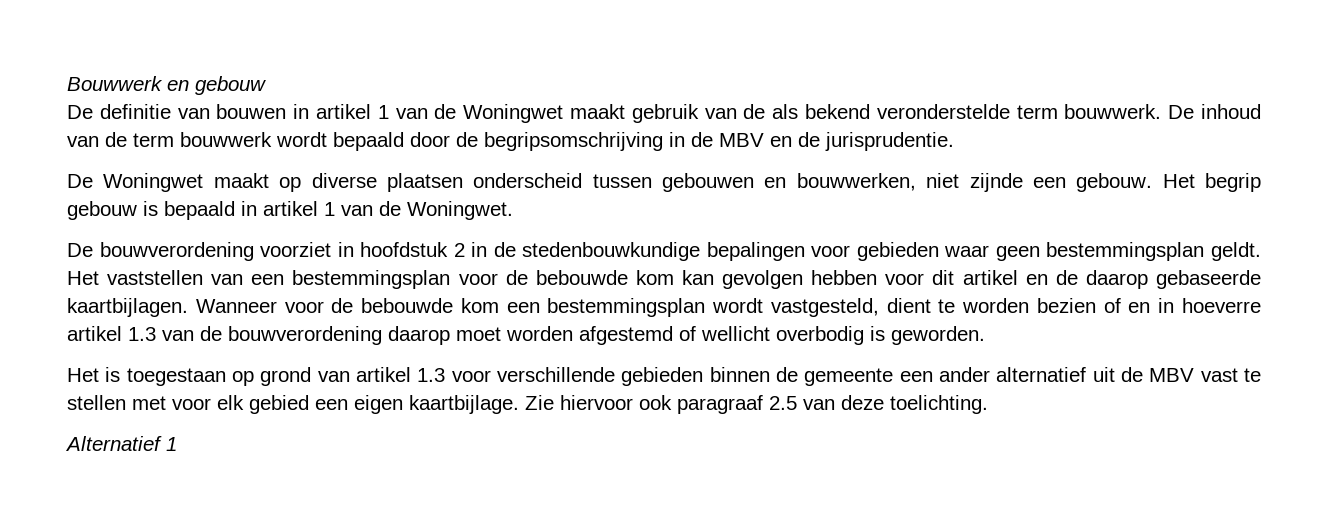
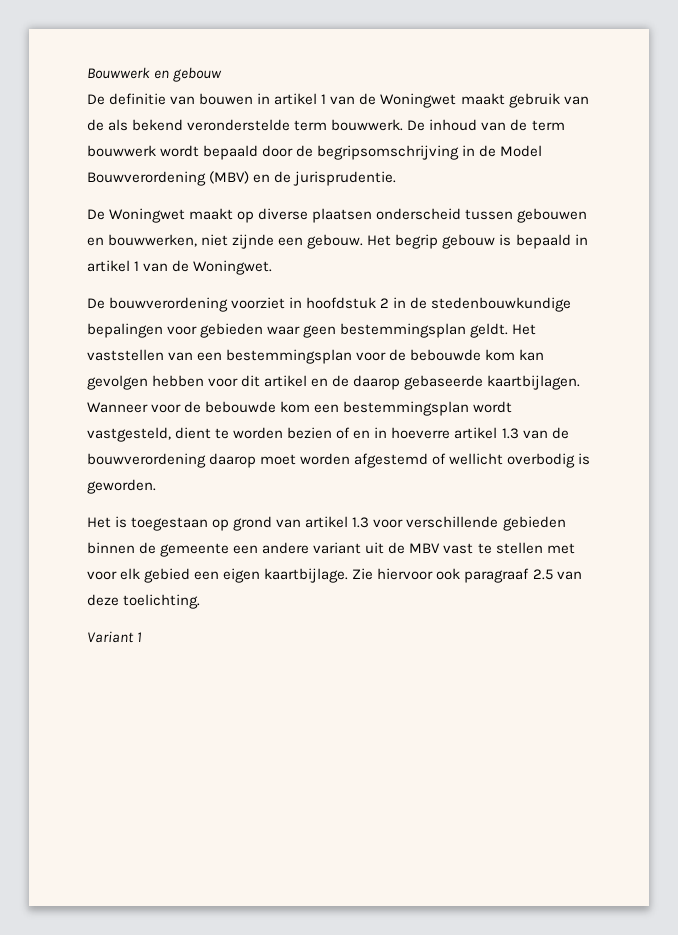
- De inhoud van de term bouwwerk wordt bepaald door de begripsomschrijving in de MBV en de jurisprudentie.
+ De inhoud van de term bouwwerk wordt bepaald door de begripsomschrijving in de Model Bouwverordening (MBV) en de jurisprudentie.
- Het is toegestaan op grond van artikel 1.3 voor verschillende gebieden binnen de gemeente een ander alternatief uit de MBV vast te stellen met voor elk gebied een eigen kaartbijlage.
+ Het is toegestaan op grond van artikel 1.3 voor verschillende gebieden binnen de gemeente een andere variant uit de MBV vast te stellen met voor elk gebied een eigen kaartbijlage.
- Alternatief 1
+ Variant 1

